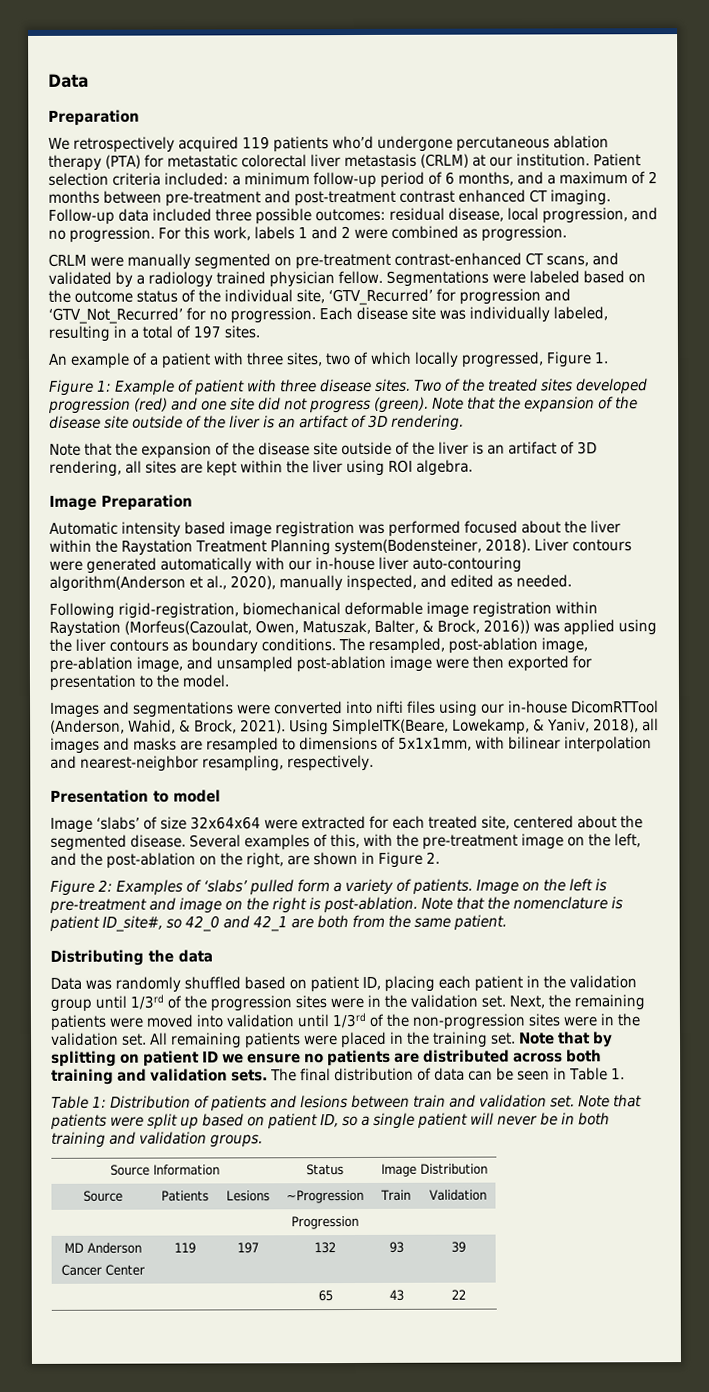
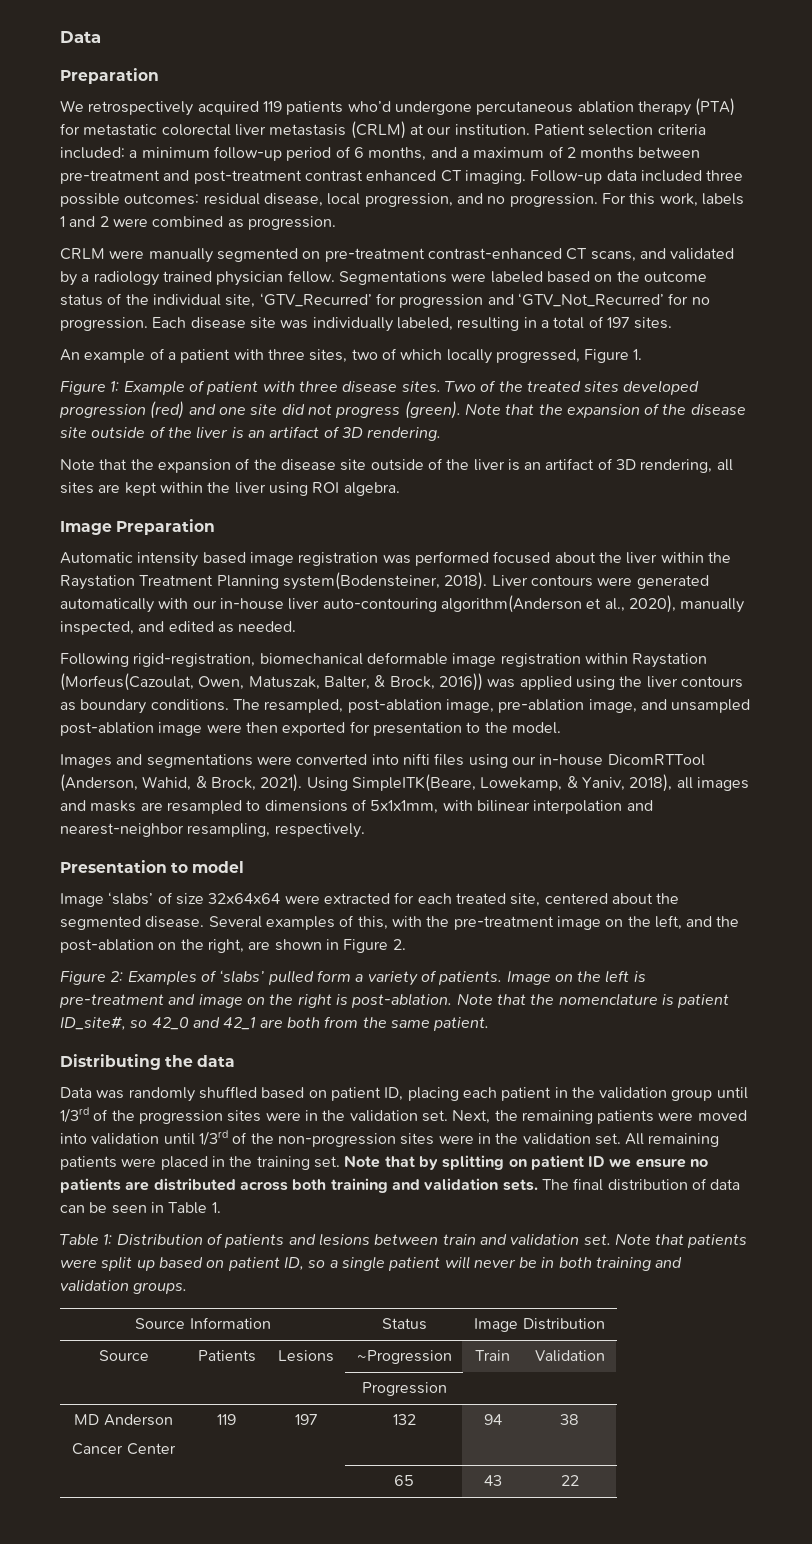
  MD Anderson
- Cancer Center | 119 | 197 | 132 | 93 | 39
+ Cancer Center | 119 | 197 | 132 | 94 | 38

